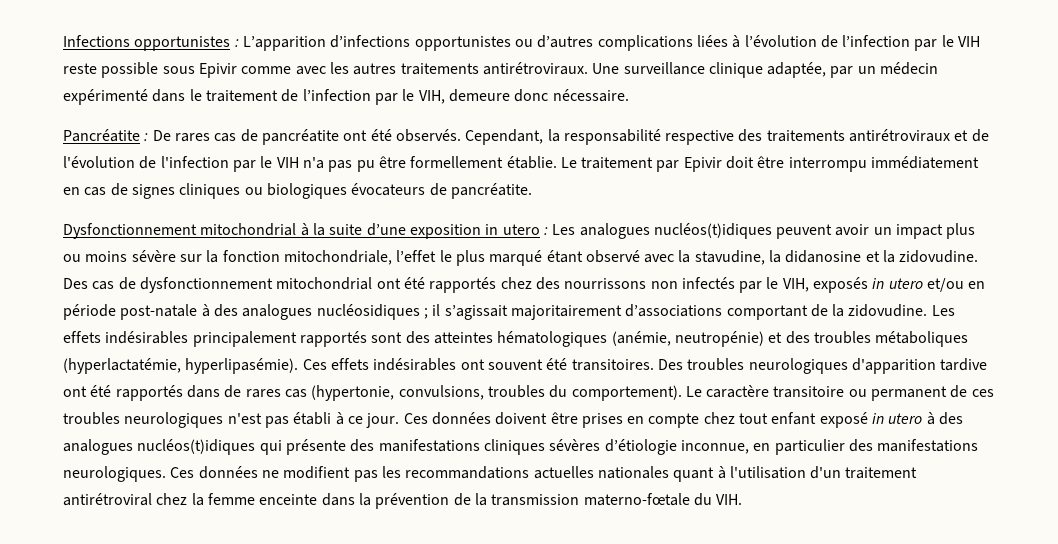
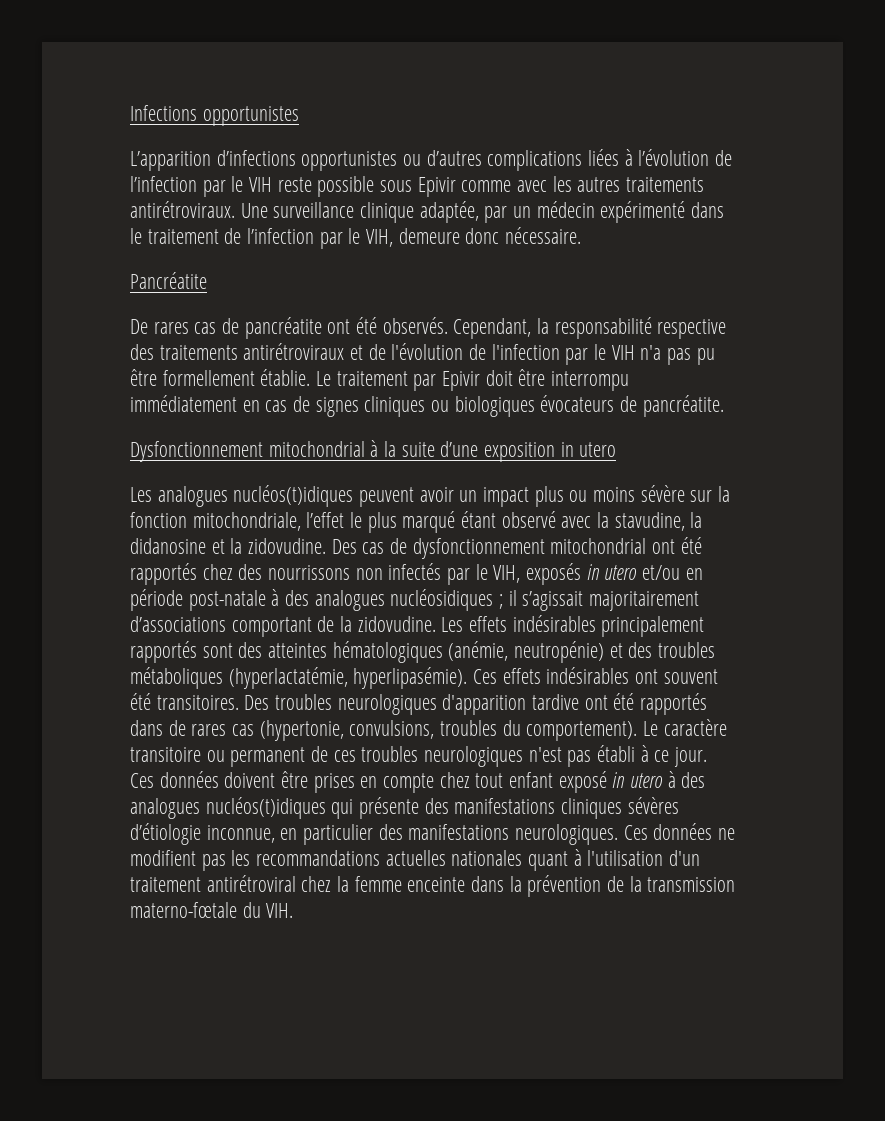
- Infections opportunistes : L’apparition d’infections opportunistes ou d’autres complications liées à l’évolution de l’infection par le VIH reste possible sous Epivir comme avec les autres traitements antirétroviraux.
+ Infections opportunistes
+ L’apparition d’infections opportunistes ou d’autres complications liées à l’évolution de l’infection par le VIH reste possible sous Epivir comme avec les autres traitements antirétroviraux.
- Pancréatite : De rares cas de pancréatite ont été observés.
+ Pancréatite
+ De rares cas de pancréatite ont été observés.
- Dysfonctionnement mitochondrial à la suite d’une exposition in utero : Les analogues nucléos(t)idiques peuvent avoir un impact plus ou moins sévère sur la fonction mitochondriale, l’effet le plus marqué étant observé avec la stavudine, la didanosine et la zidovudine.
+ Dysfonctionnement mitochondrial à la suite d’une exposition in utero
+ Les analogues nucléos(t)idiques peuvent avoir un impact plus ou moins sévère sur la fonction mitochondriale, l’effet le plus marqué étant observé avec la stavudine, la didanosine et la zidovudine.

